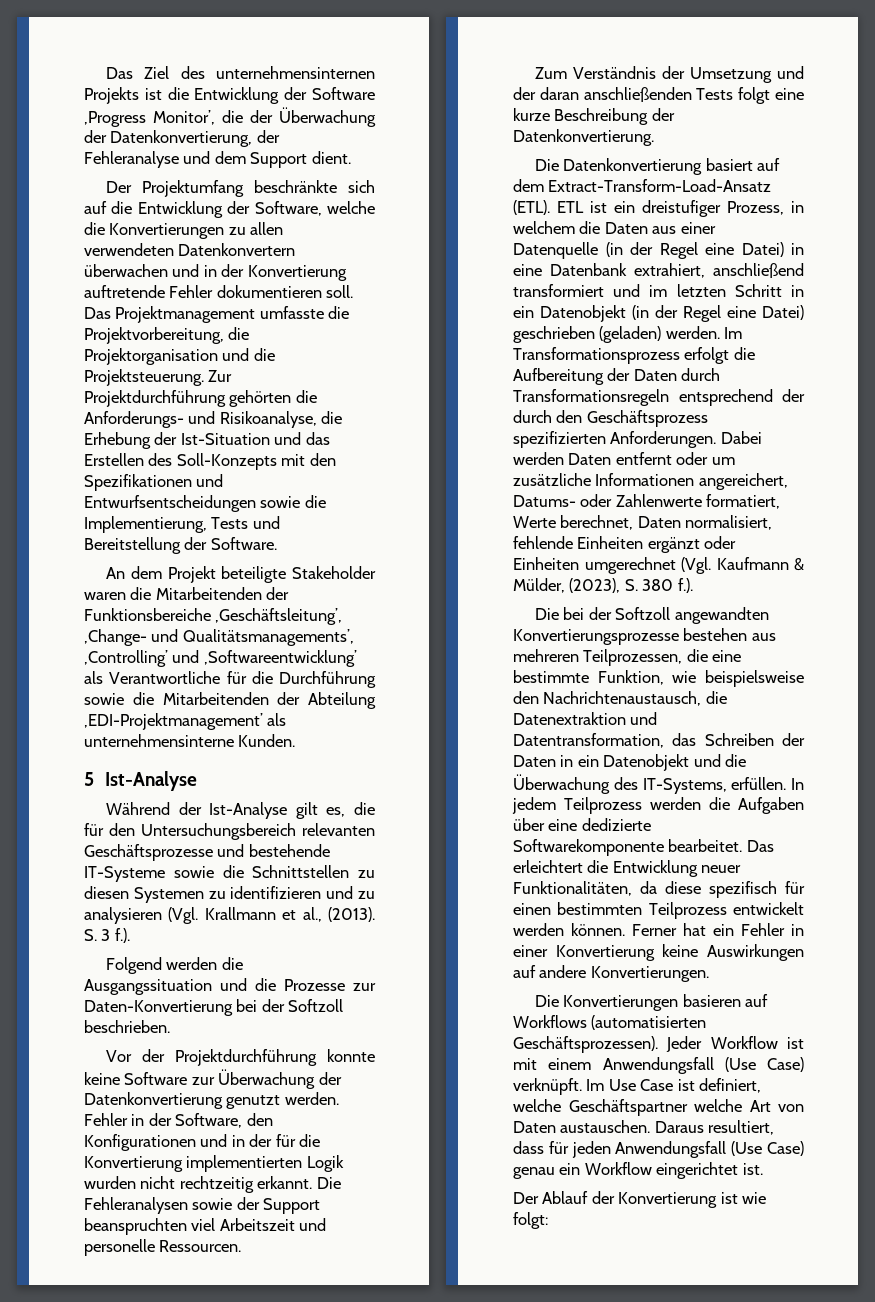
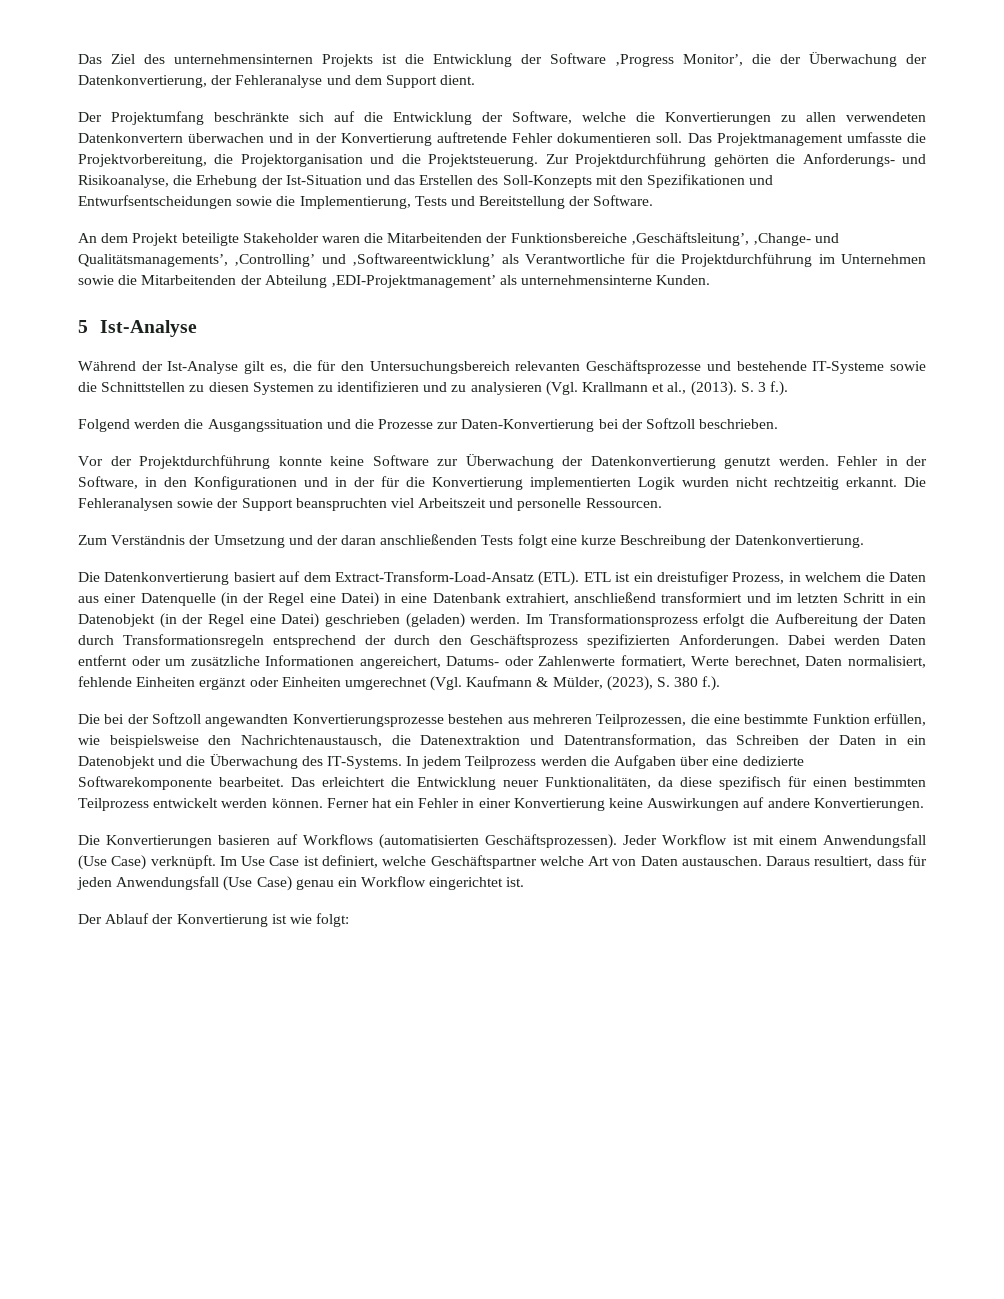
- An dem Projekt beteiligte Stakeholder waren die Mitarbeitenden der Funktionsbereiche ‚Geschäftsleitung’, ‚Change- und Qualitätsmanagements’, ‚Controlling’ und ‚Softwareentwicklung’ als Verantwortliche für die Durchführung sowie die Mitarbeitenden der Abteilung ‚EDI-Projektmanagement’ als unternehmensinterne Kunden.
+ An dem Projekt beteiligte Stakeholder waren die Mitarbeitenden der Funktionsbereiche ‚Geschäftsleitung’, ‚Change- und Qualitätsmanagements’, ‚Controlling’ und ‚Softwareentwicklung’ als Verantwortliche für die Projektdurchführung im Unternehmen sowie die Mitarbeitenden der Abteilung ‚EDI-Projektmanagement’ als unternehmensinterne Kunden.
- Fehler in der Software, den Konfigurationen und in der für die Konvertierung implementierten Logik wurden nicht rechtzeitig erkannt.
+ Fehler in der Software, in den Konfigurationen und in der für die Konvertierung implementierten Logik wurden nicht rechtzeitig erkannt.
- Die bei der Softzoll angewandten Konvertierungsprozesse bestehen aus mehreren Teilprozessen, die eine bestimmte Funktion, wie beispielsweise den Nachrichtenaustausch, die Datenextraktion und Datentransformation, das Schreiben der Daten in ein Datenobjekt und die Überwachung des IT-Systems, erfüllen.
+ Die bei der Softzoll angewandten Konvertierungsprozesse bestehen aus mehreren Teilprozessen, die eine bestimmte Funktion erfüllen, wie beispielsweise den Nachrichtenaustausch, die Datenextraktion und Datentransformation, das Schreiben der Daten in ein Datenobjekt und die Überwachung des IT-Systems.

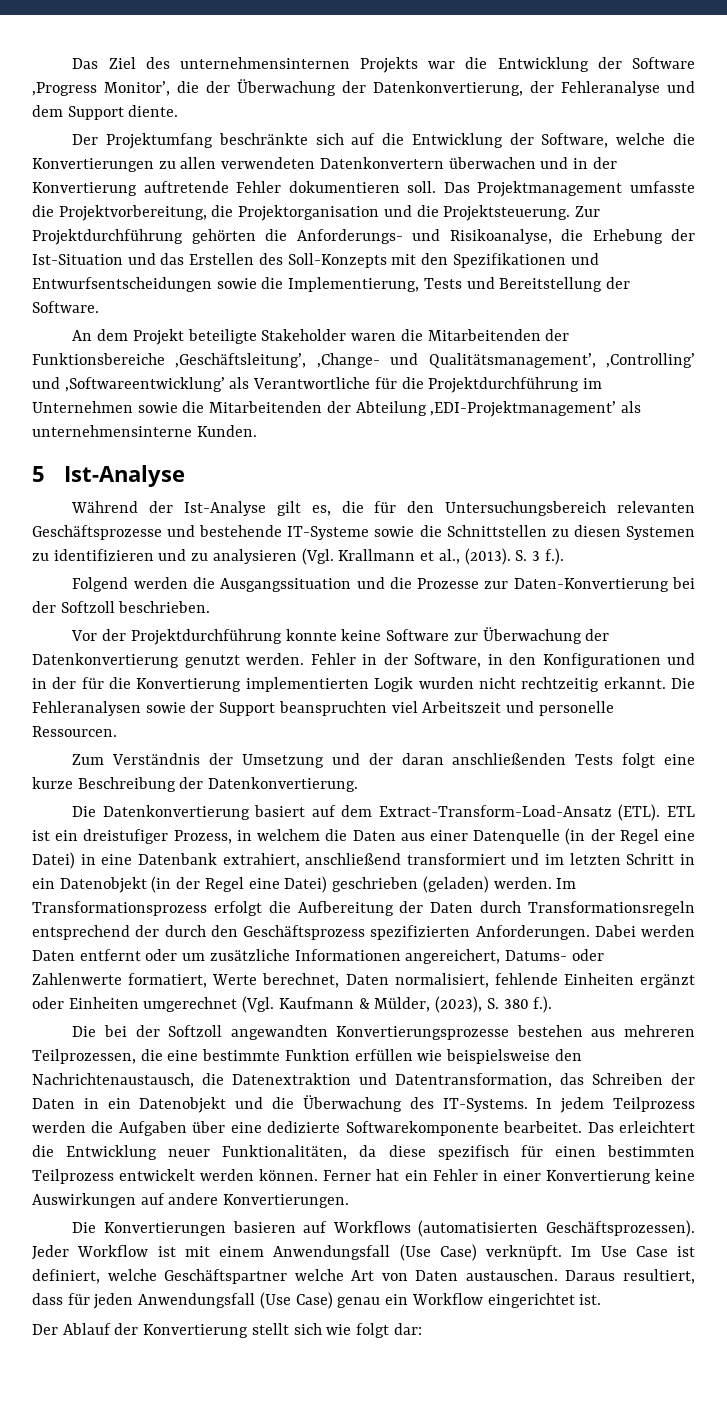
- Das Ziel des unternehmensinternen Projekts ist die Entwicklung der Software ‚Progress Monitor’, die der Überwachung der Datenkonvertierung, der Fehleranalyse und dem Support dient.
+ Das Ziel des unternehmensinternen Projekts war die Entwicklung der Software ‚Progress Monitor’, die der Überwachung der Datenkonvertierung, der Fehleranalyse und dem Support diente.
- An dem Projekt beteiligte Stakeholder waren die Mitarbeitenden der Funktionsbereiche ‚Geschäftsleitung’, ‚Change- und Qualitätsmanagements’, ‚Controlling’ und ‚Softwareentwicklung’ als Verantwortliche für die Projektdurchführung im Unternehmen sowie die Mitarbeitenden der Abteilung ‚EDI-Projektmanagement’ als unternehmensinterne Kunden.
+ An dem Projekt beteiligte Stakeholder waren die Mitarbeitenden der Funktionsbereiche ‚Geschäftsleitung’, ‚Change- und Qualitätsmanagement’, ‚Controlling’ und ‚Softwareentwicklung’ als Verantwortliche für die Projektdurchführung im Unternehmen sowie die Mitarbeitenden der Abteilung ‚EDI-Projektmanagement’ als unternehmensinterne Kunden.
- Die bei der Softzoll angewandten Konvertierungsprozesse bestehen aus mehreren Teilprozessen, die eine bestimmte Funktion erfüllen, wie beispielsweise den Nachrichtenaustausch, die Datenextraktion und Datentransformation, das Schreiben der Daten in ein Datenobjekt und die Überwachung des IT-Systems.
+ Die bei der Softzoll angewandten Konvertierungsprozesse bestehen aus mehreren Teilprozessen, die eine bestimmte Funktion erfüllen wie beispielsweise den Nachrichtenaustausch, die Datenextraktion und Datentransformation, das Schreiben der Daten in ein Datenobjekt und die Überwachung des IT-Systems.
- Der Ablauf der Konvertierung ist wie folgt:
+ Der Ablauf der Konvertierung stellt sich wie folgt dar:

